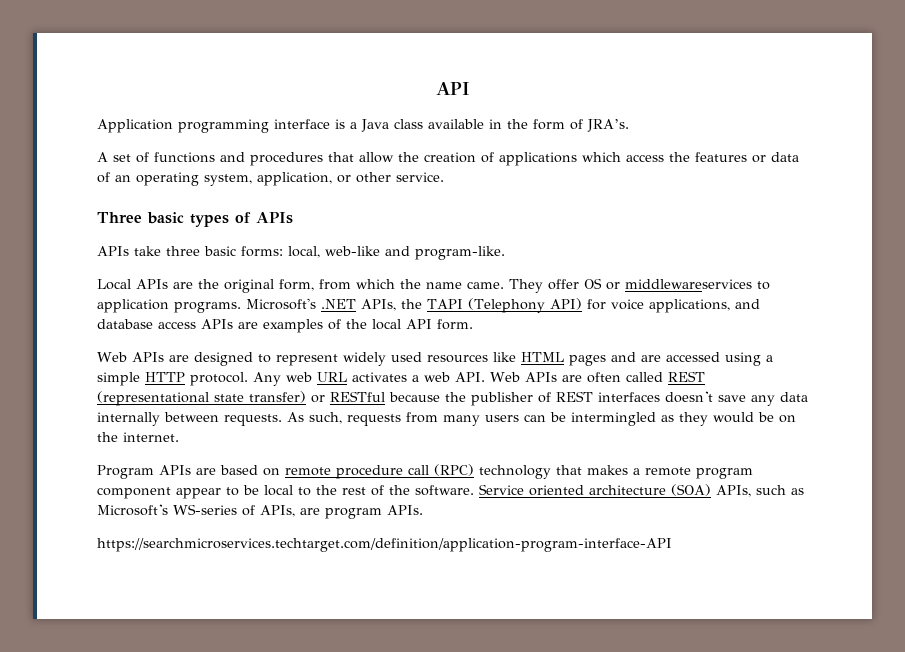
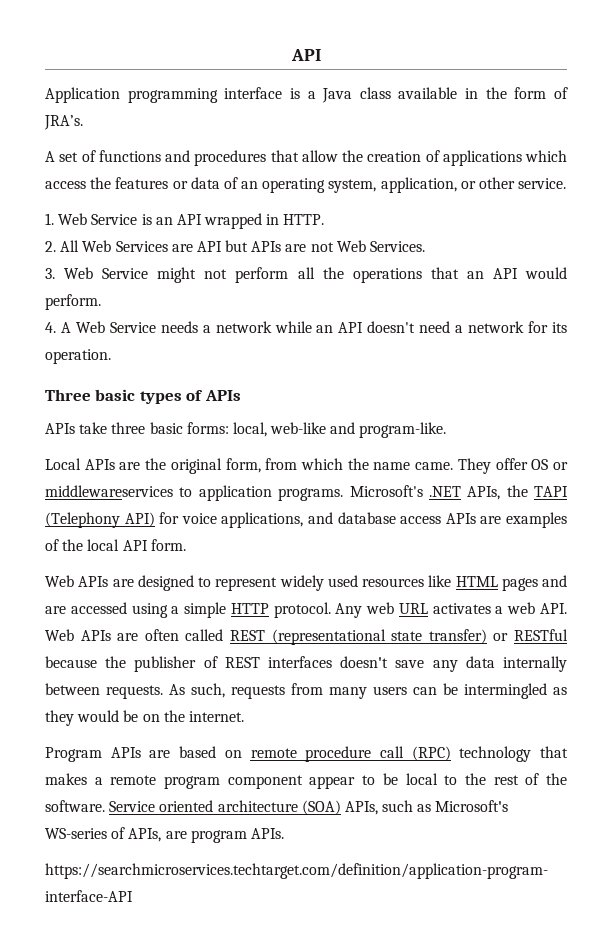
+ 1. Web Service is an API wrapped in HTTP.
+ 2. All Web Services are API but APIs are not Web Services.
+ 3. Web Service might not perform all the operations that an API would perform.
+ 4. A Web Service needs a network while an API doesn't need a network for its operation.

